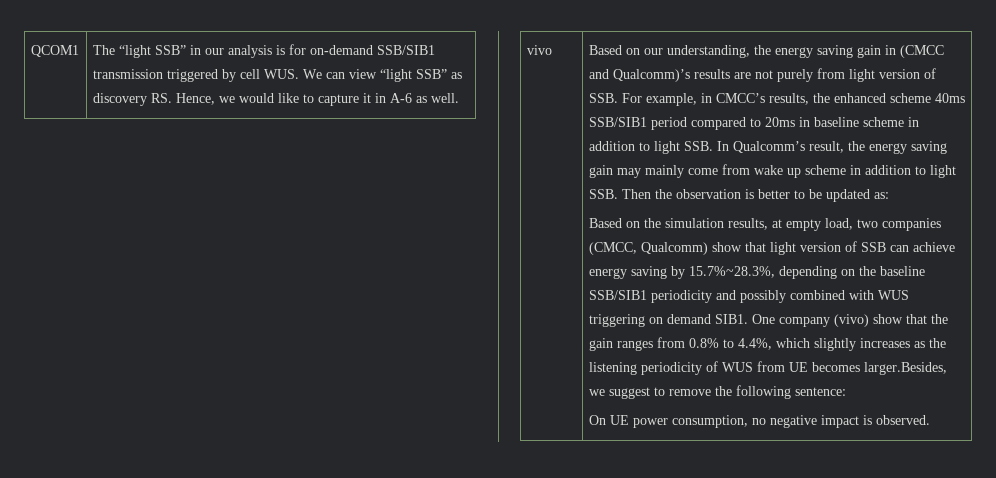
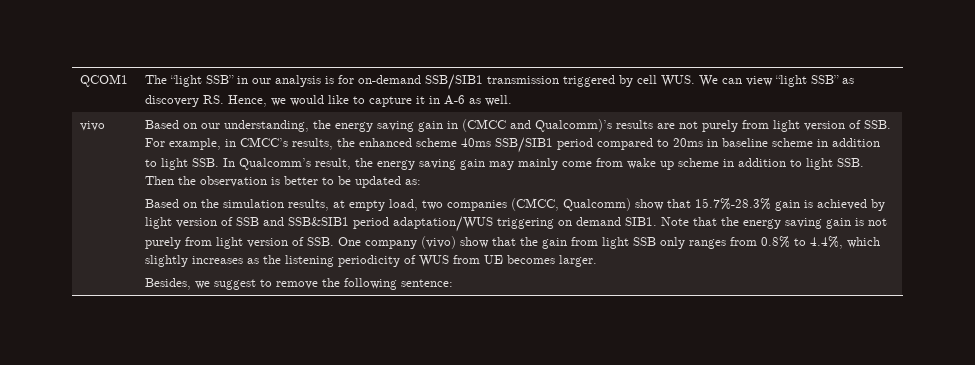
- Based on the simulation results, at empty load, two companies (CMCC, Qualcomm) show that light version of SSB can achieve energy saving by 15.7%~28.3%, depending on the baseline SSB/SIB1 periodicity and possibly combined with WUS triggering on demand SIB1. One company (vivo) show that the gain ranges from 0.8% to 4.4%, which slightly increases as the listening periodicity of WUS from UE becomes larger.Besides, we suggest to remove the following sentence:
+ Based on the simulation results, at empty load, two companies (CMCC, Qualcomm) show that 15.7%-28.3% gain is achieved by light version of SSB and SSB&SIB1 period adaptation/WUS triggering on demand SIB1. Note that the energy saving gain is not purely from light version of SSB. One company (vivo) show that the gain from light SSB only ranges from 0.8% to 4.4%, which slightly increases as the listening periodicity of WUS from UE becomes larger.
+ Besides, we suggest to remove the following sentence:
- On UE power consumption, no negative impact is observed.

